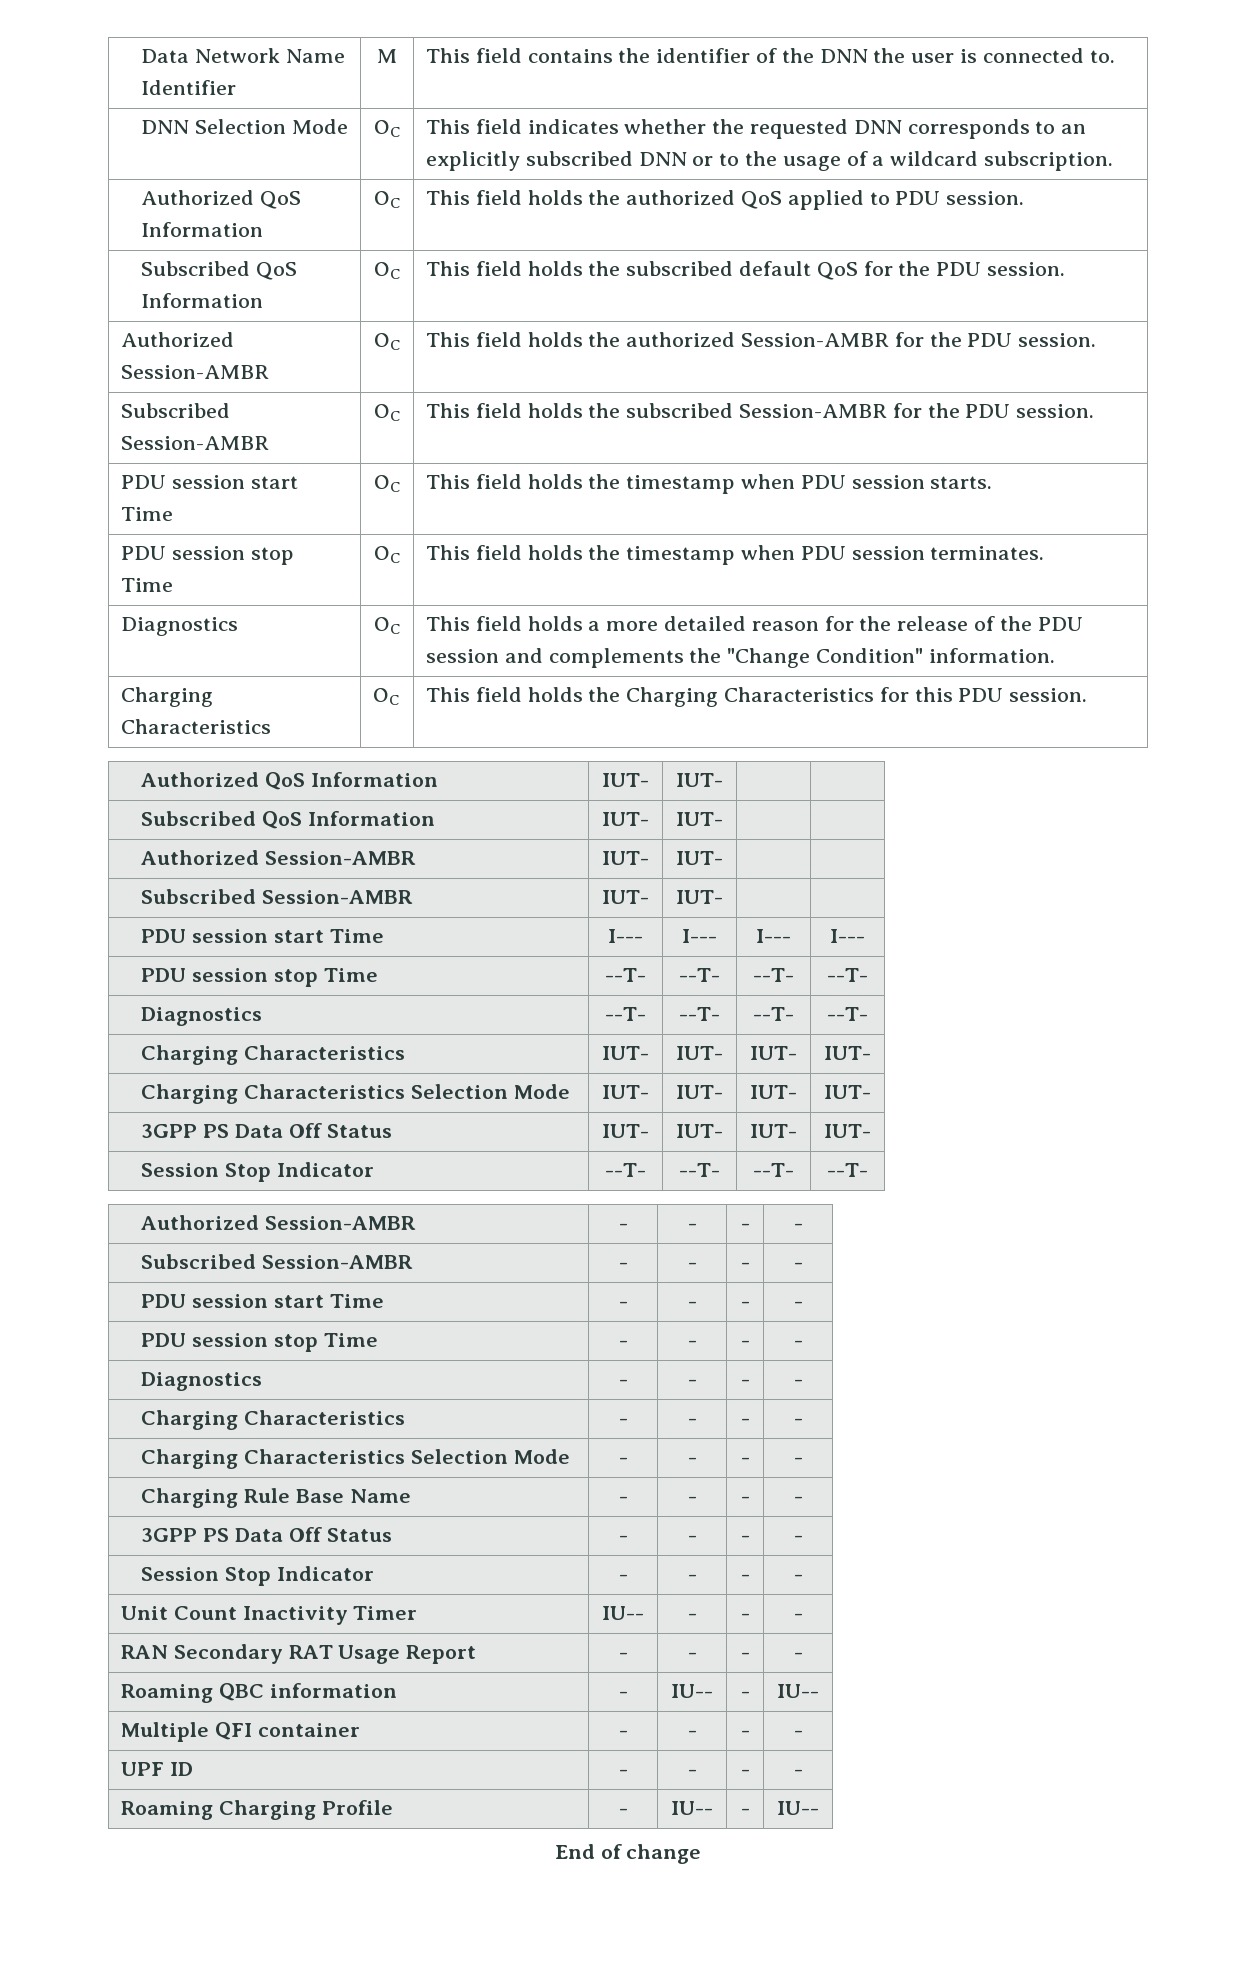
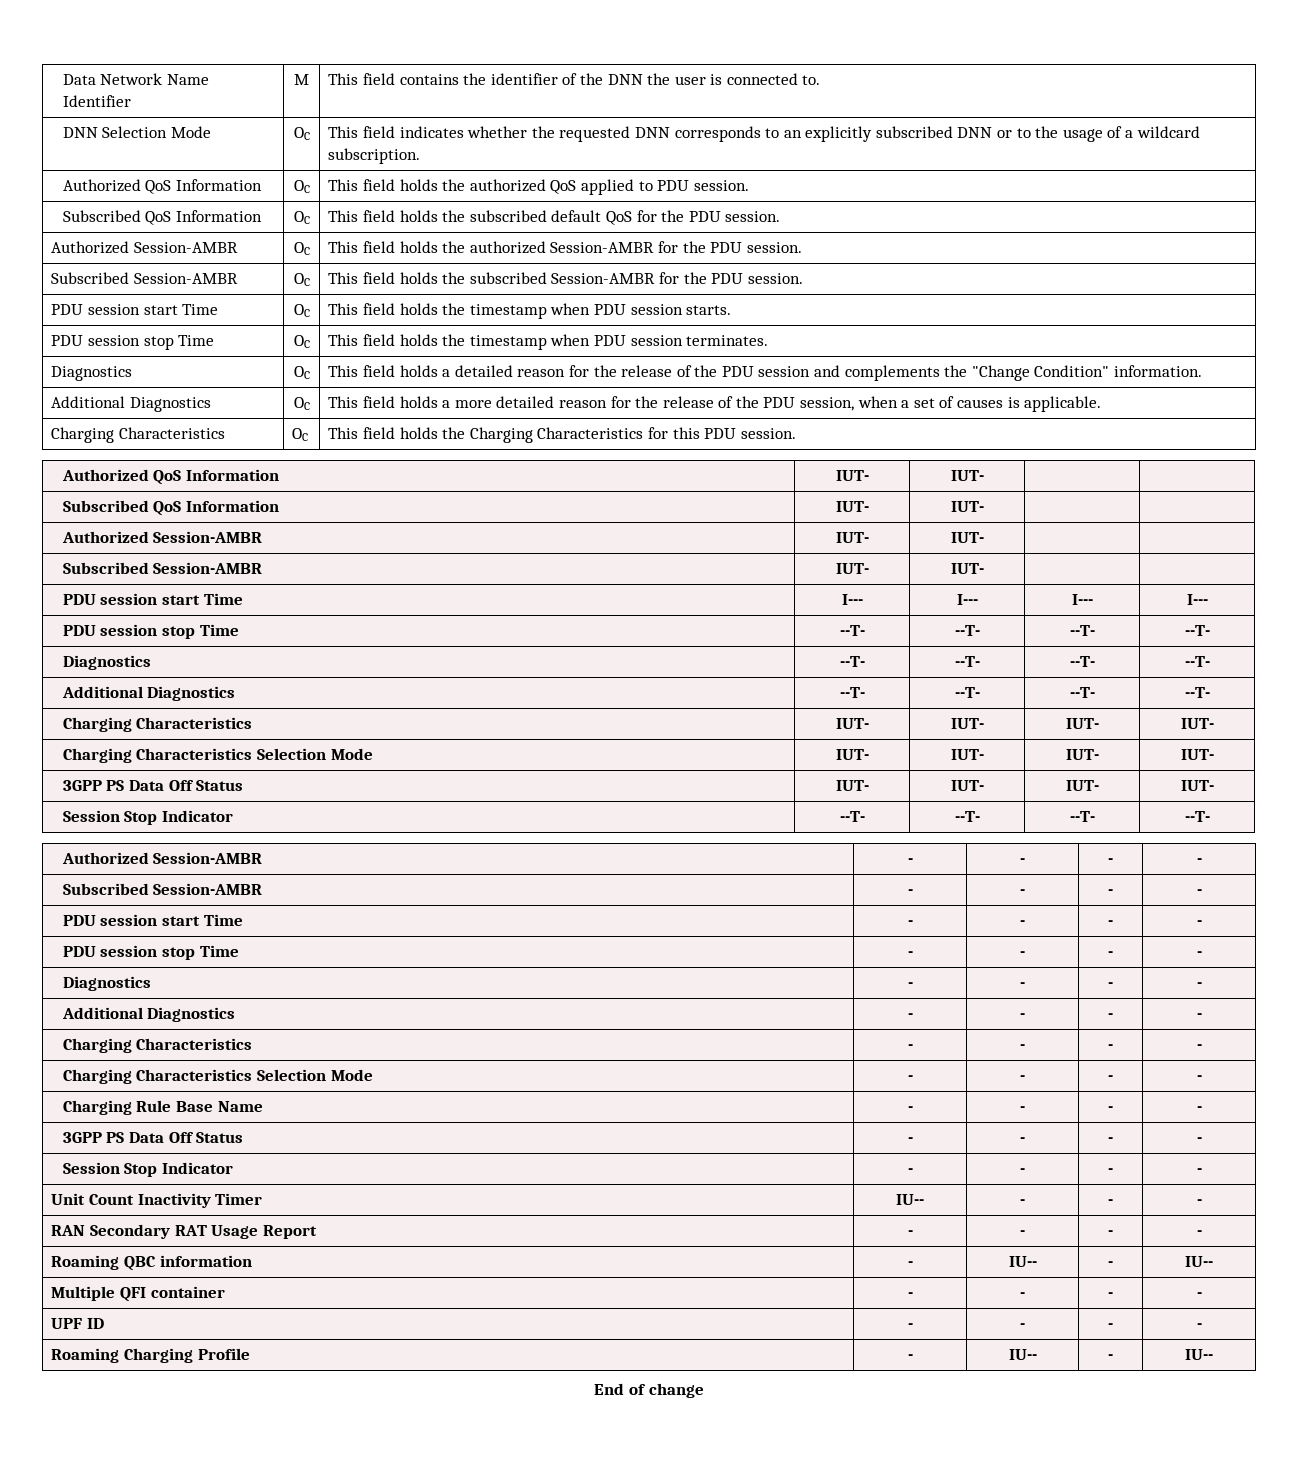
- Diagnostics | OC | This field holds a more detailed reason for the release of the PDU session and complements the "Change Condition" information.
+ Diagnostics | OC | This field holds a detailed reason for the release of the PDU session and complements the "Change Condition" information.
+ Additional Diagnostics | OC | This field holds a more detailed reason for the release of the PDU session, when a set of causes is applicable.
+ Additional Diagnostics | --T- | --T- | --T- | --T-
+ Additional Diagnostics | - | - | - | -

